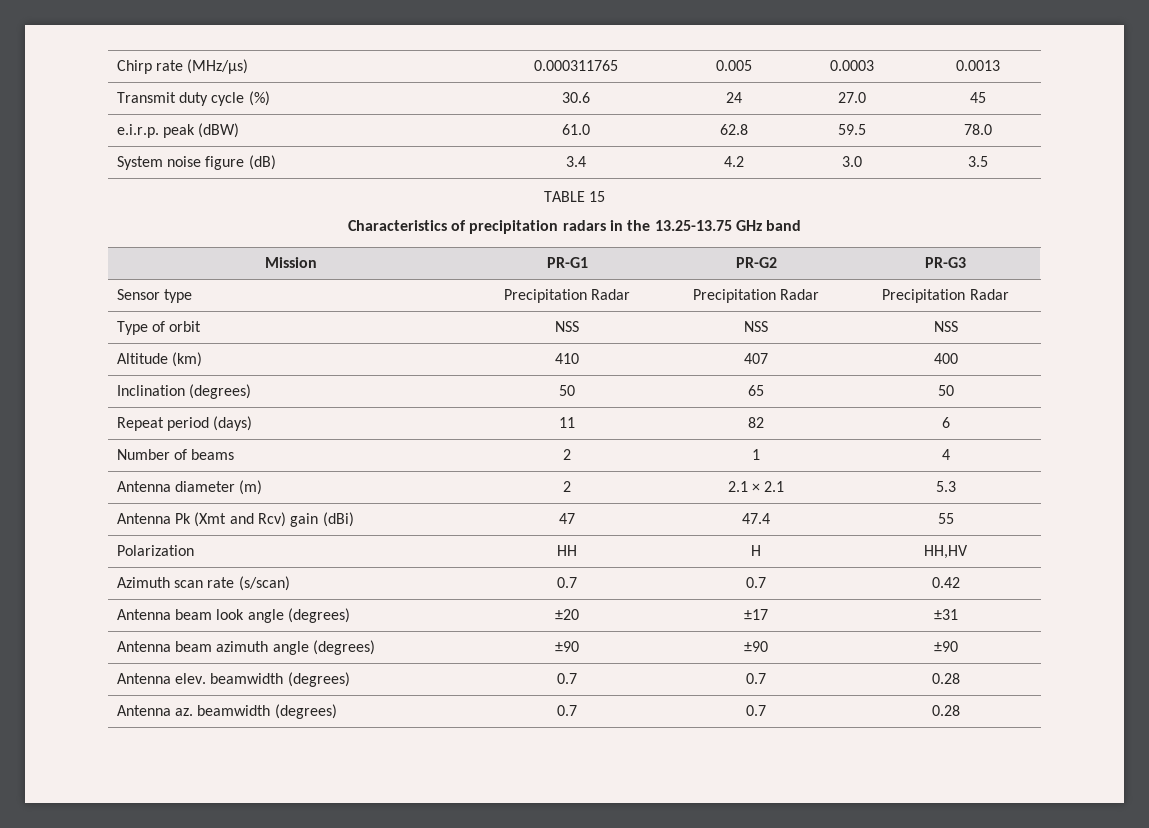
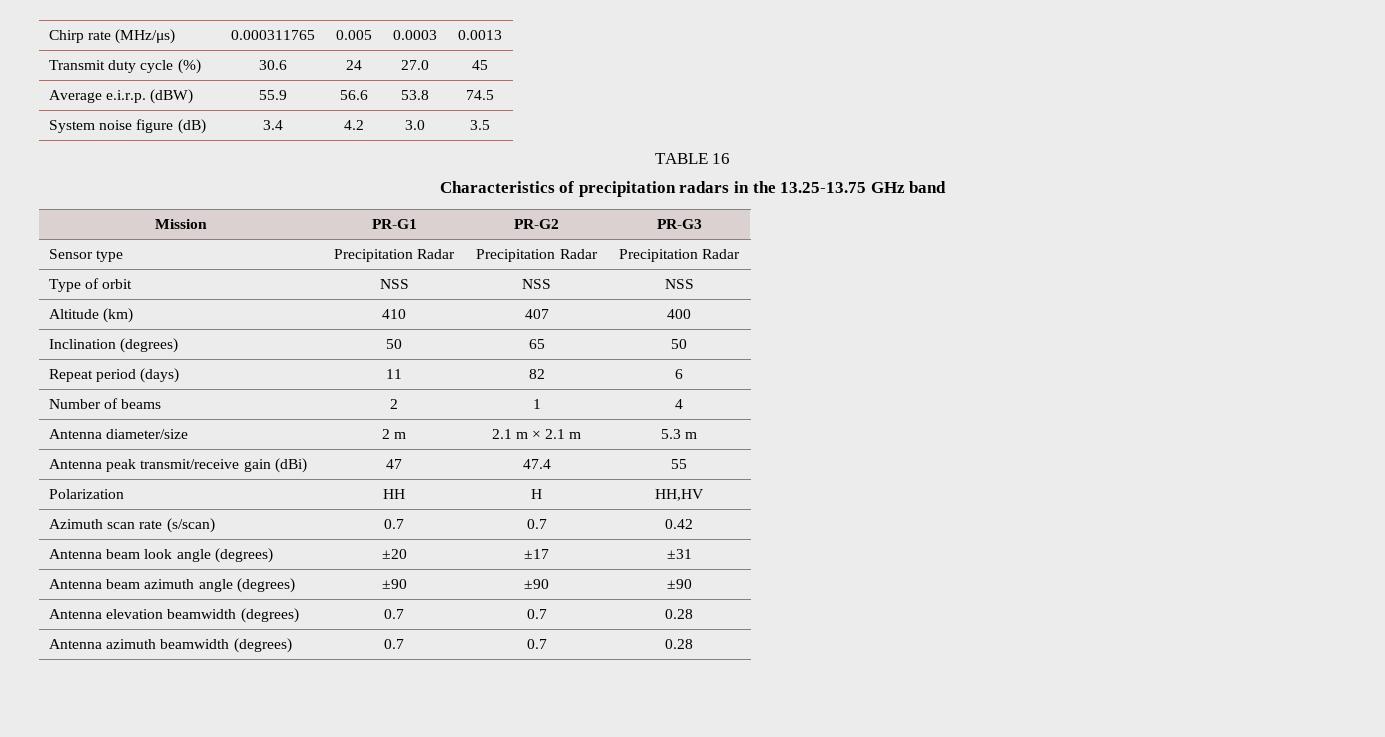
- e.i.r.p. peak (dBW) | 61.0 | 62.8 | 59.5 | 78.0
+ Average e.i.r.p. (dBW) | 55.9 | 56.6 | 53.8 | 74.5
- TABLE 15
+ TABLE 16
- Antenna diameter (m) | 2 | 2.1 × 2.1 | 5.3
- Antenna Pk (Xmt and Rcv) gain (dBi) | 47 | 47.4 | 55
+ Antenna diameter/size | 2 m | 2.1 m × 2.1 m | 5.3 m
+ Antenna peak transmit/receive gain (dBi) | 47 | 47.4 | 55
- Antenna elev. beamwidth (degrees) | 0.7 | 0.7 | 0.28
+ Antenna elevation beamwidth (degrees) | 0.7 | 0.7 | 0.28
- Antenna az. beamwidth (degrees) | 0.7 | 0.7 | 0.28
+ Antenna azimuth beamwidth (degrees) | 0.7 | 0.7 | 0.28

